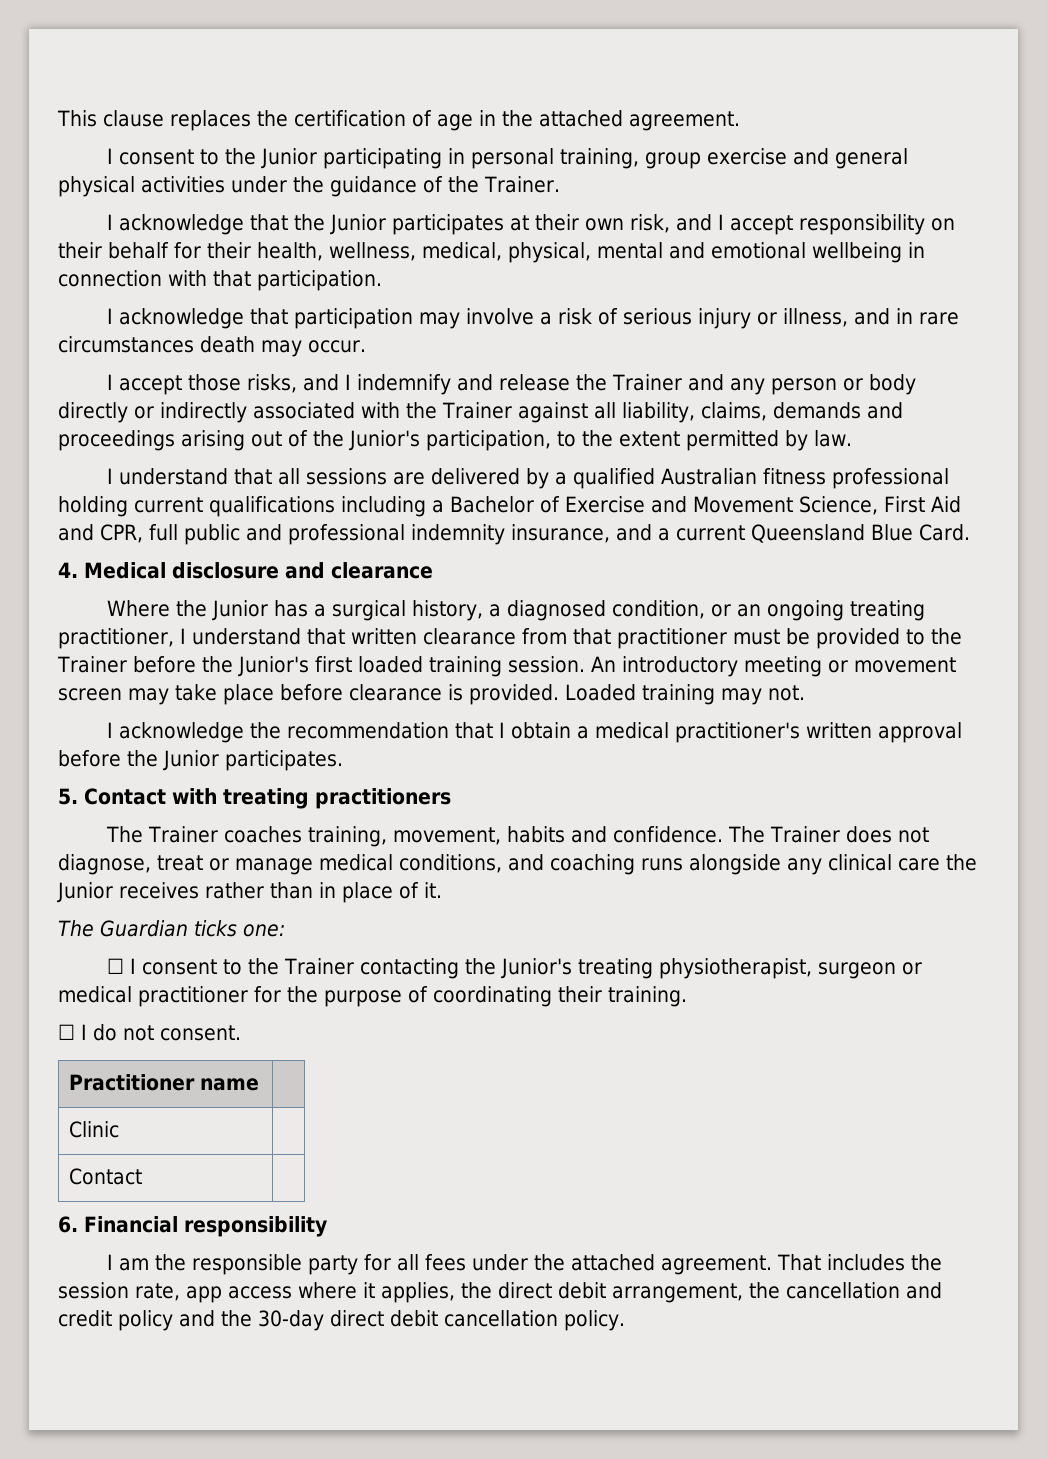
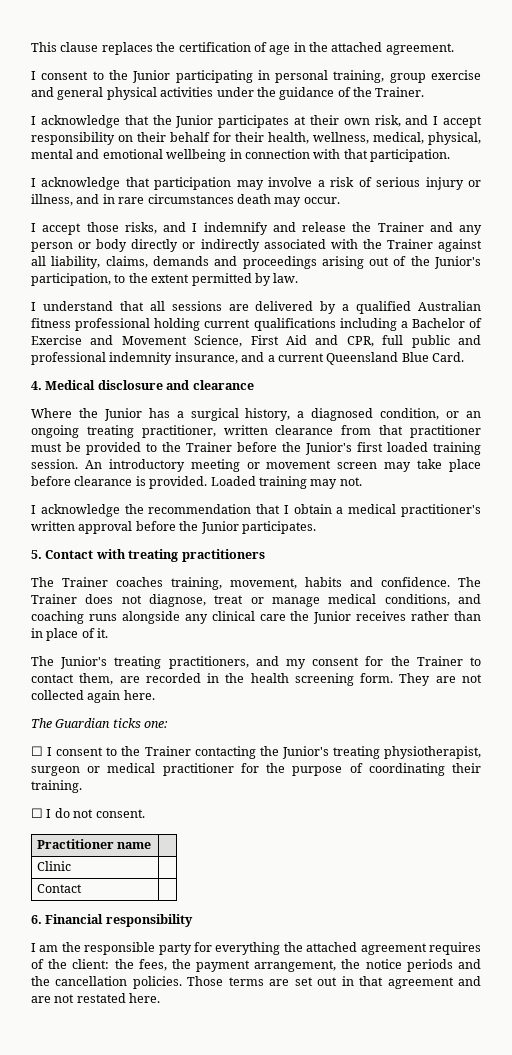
- Where the Junior has a surgical history, a diagnosed condition, or an ongoing treating practitioner, I understand that written clearance from that practitioner must be provided to the Trainer before the Junior's first loaded training session.
+ Where the Junior has a surgical history, a diagnosed condition, or an ongoing treating practitioner, written clearance from that practitioner must be provided to the Trainer before the Junior's first loaded training session.
+ The Junior's treating practitioners, and my consent for the Trainer to contact them, are recorded in the health screening form. They are not collected again here.
- I am the responsible party for all fees under the attached agreement. That includes the session rate, app access where it applies, the direct debit arrangement, the cancellation and credit policy and the 30-day direct debit cancellation policy.
+ I am the responsible party for everything the attached agreement requires of the client: the fees, the payment arrangement, the notice periods and the cancellation policies. Those terms are set out in that agreement and are not restated here.

